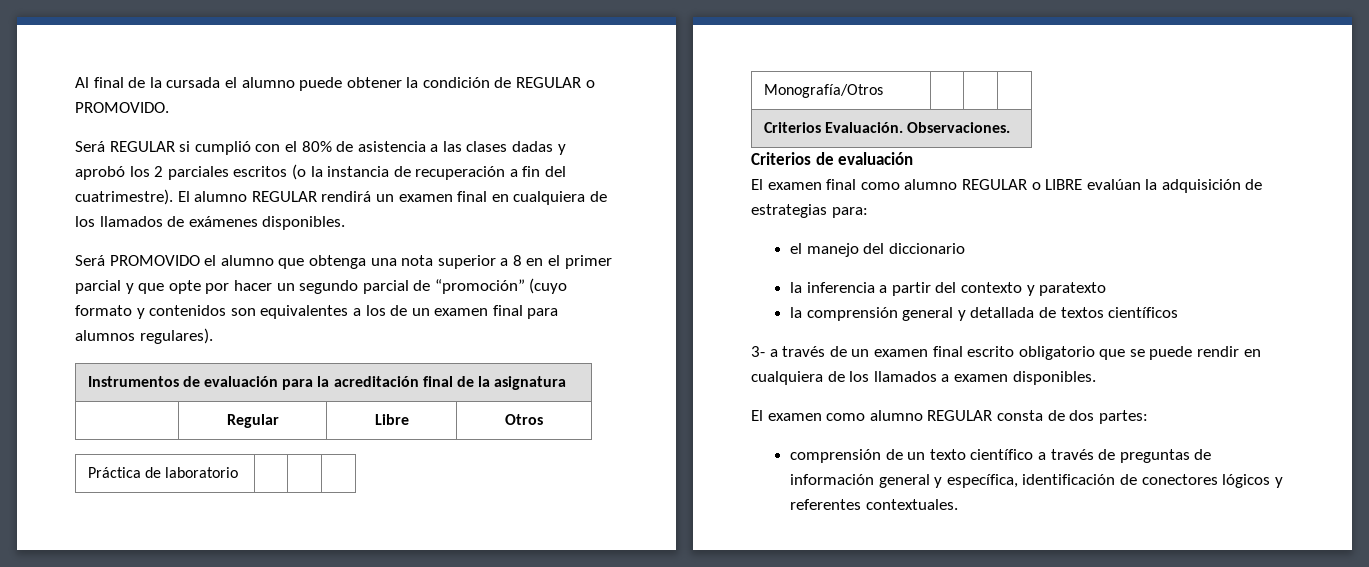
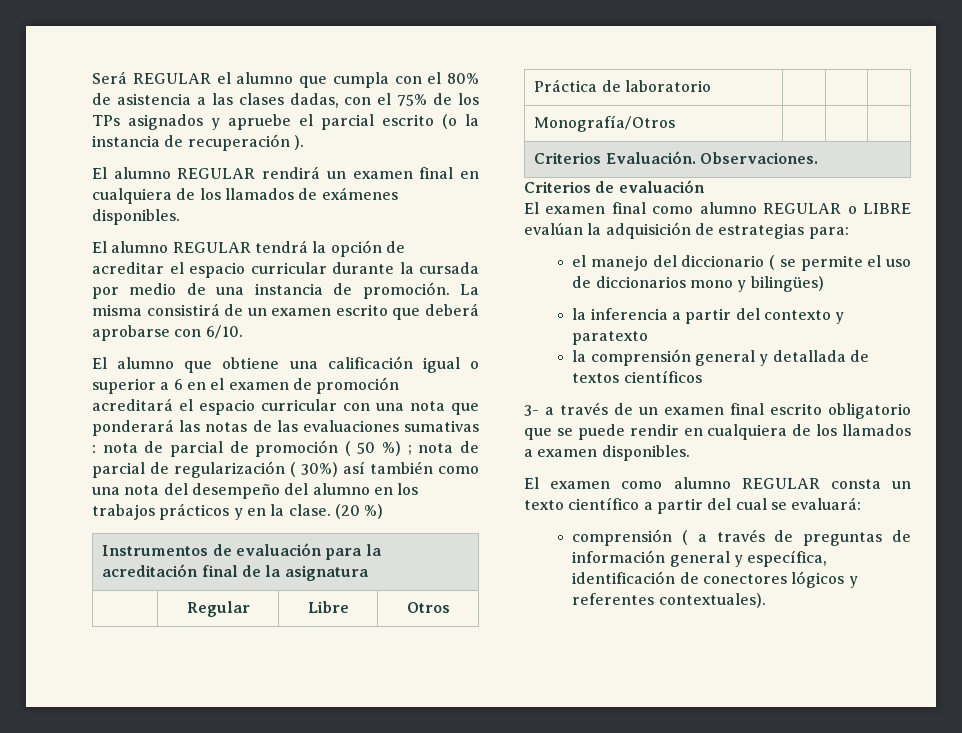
- Al final de la cursada el alumno puede obtener la condición de REGULAR o PROMOVIDO.
- Será REGULAR si cumplió con el 80% de asistencia a las clases dadas y aprobó los 2 parciales escritos (o la instancia de recuperación a fin del cuatrimestre). El alumno REGULAR rendirá un examen final en cualquiera de los llamados de exámenes disponibles.
+ Será REGULAR el alumno que cumpla con el 80% de asistencia a las clases dadas, con el 75% de los TPs asignados y apruebe el parcial escrito (o la instancia de recuperación ).
+ El alumno REGULAR rendirá un examen final en cualquiera de los llamados de exámenes disponibles.
- Será PROMOVIDO el alumno que obtenga una nota superior a 8 en el primer parcial y que opte por hacer un segundo parcial de “promoción” (cuyo formato y contenidos son equivalentes a los de un examen final para alumnos regulares).
+ El alumno REGULAR tendrá la opción de acreditar el espacio curricular durante la cursada por medio de una instancia de promoción. La misma consistirá de un examen escrito que deberá aprobarse con 6/10.
+ El alumno que obtiene una calificación igual o superior a 6 en el examen de promoción acreditará el espacio curricular con una nota que ponderará las notas de las evaluaciones sumativas : nota de parcial de promoción ( 50 %) ; nota de parcial de regularización ( 30%) así también como una nota del desempeño del alumno en los trabajos prácticos y en la clase. (20 %)
- el manejo del diccionario
+ el manejo del diccionario ( se permite el uso de diccionarios mono y bilingües)
- El examen como alumno REGULAR consta de dos partes:
- comprensión de un texto científico a través de preguntas de información general y específica, identificación de conectores lógicos y referentes contextuales.
+ El examen como alumno REGULAR consta un texto científico a partir del cual se evaluará:
+ comprensión ( a través de preguntas de información general y específica, identificación de conectores lógicos y referentes contextuales).

